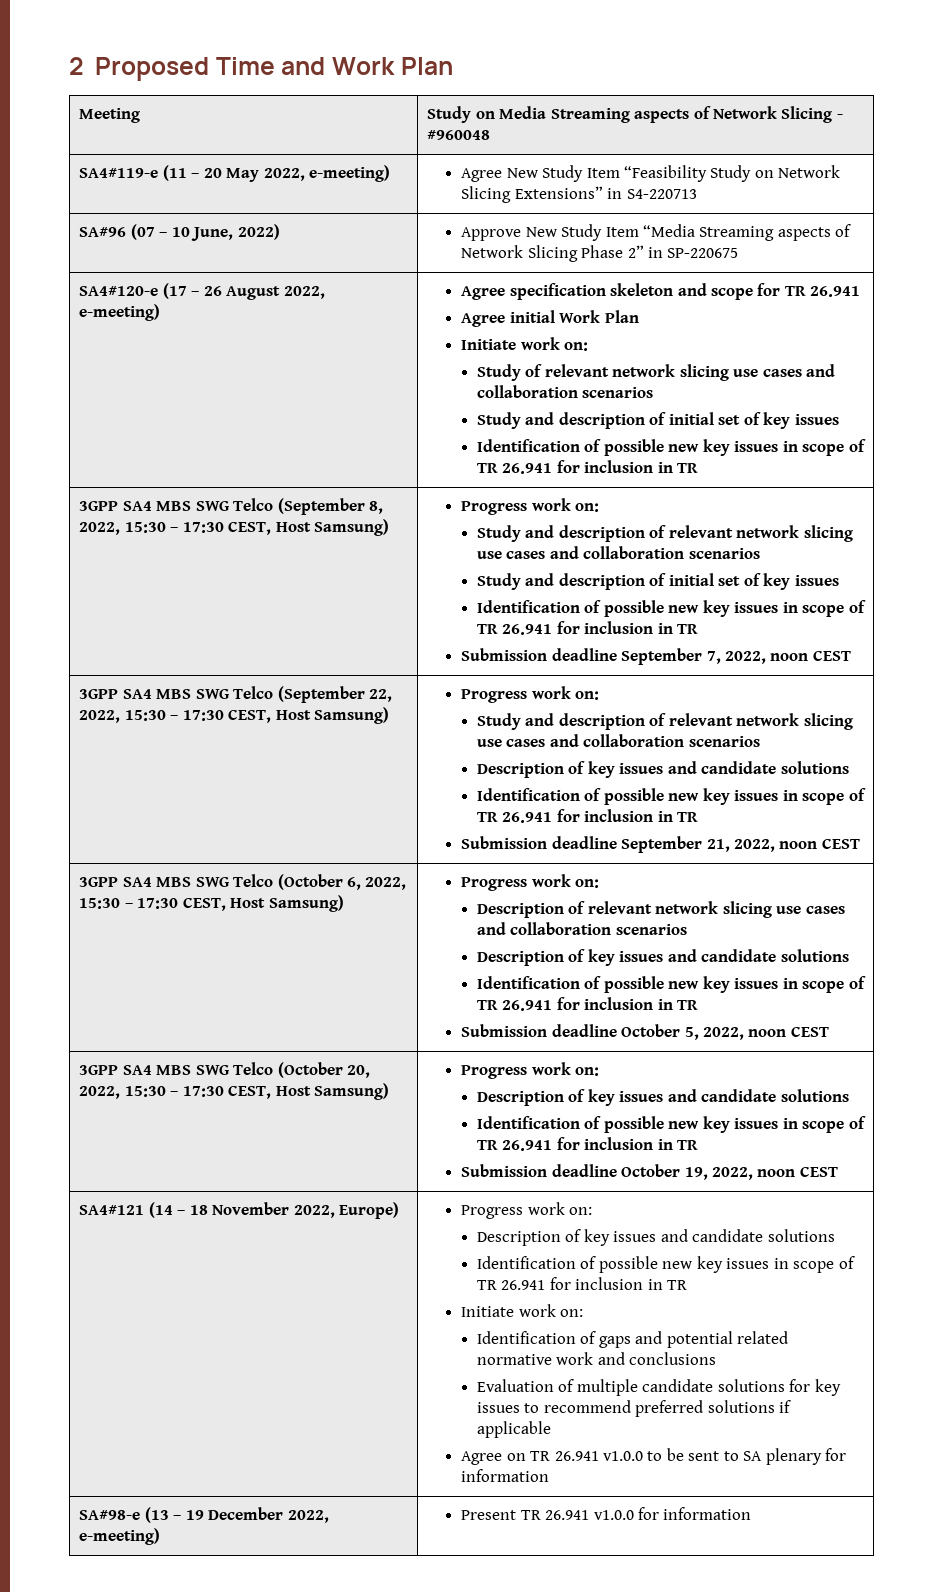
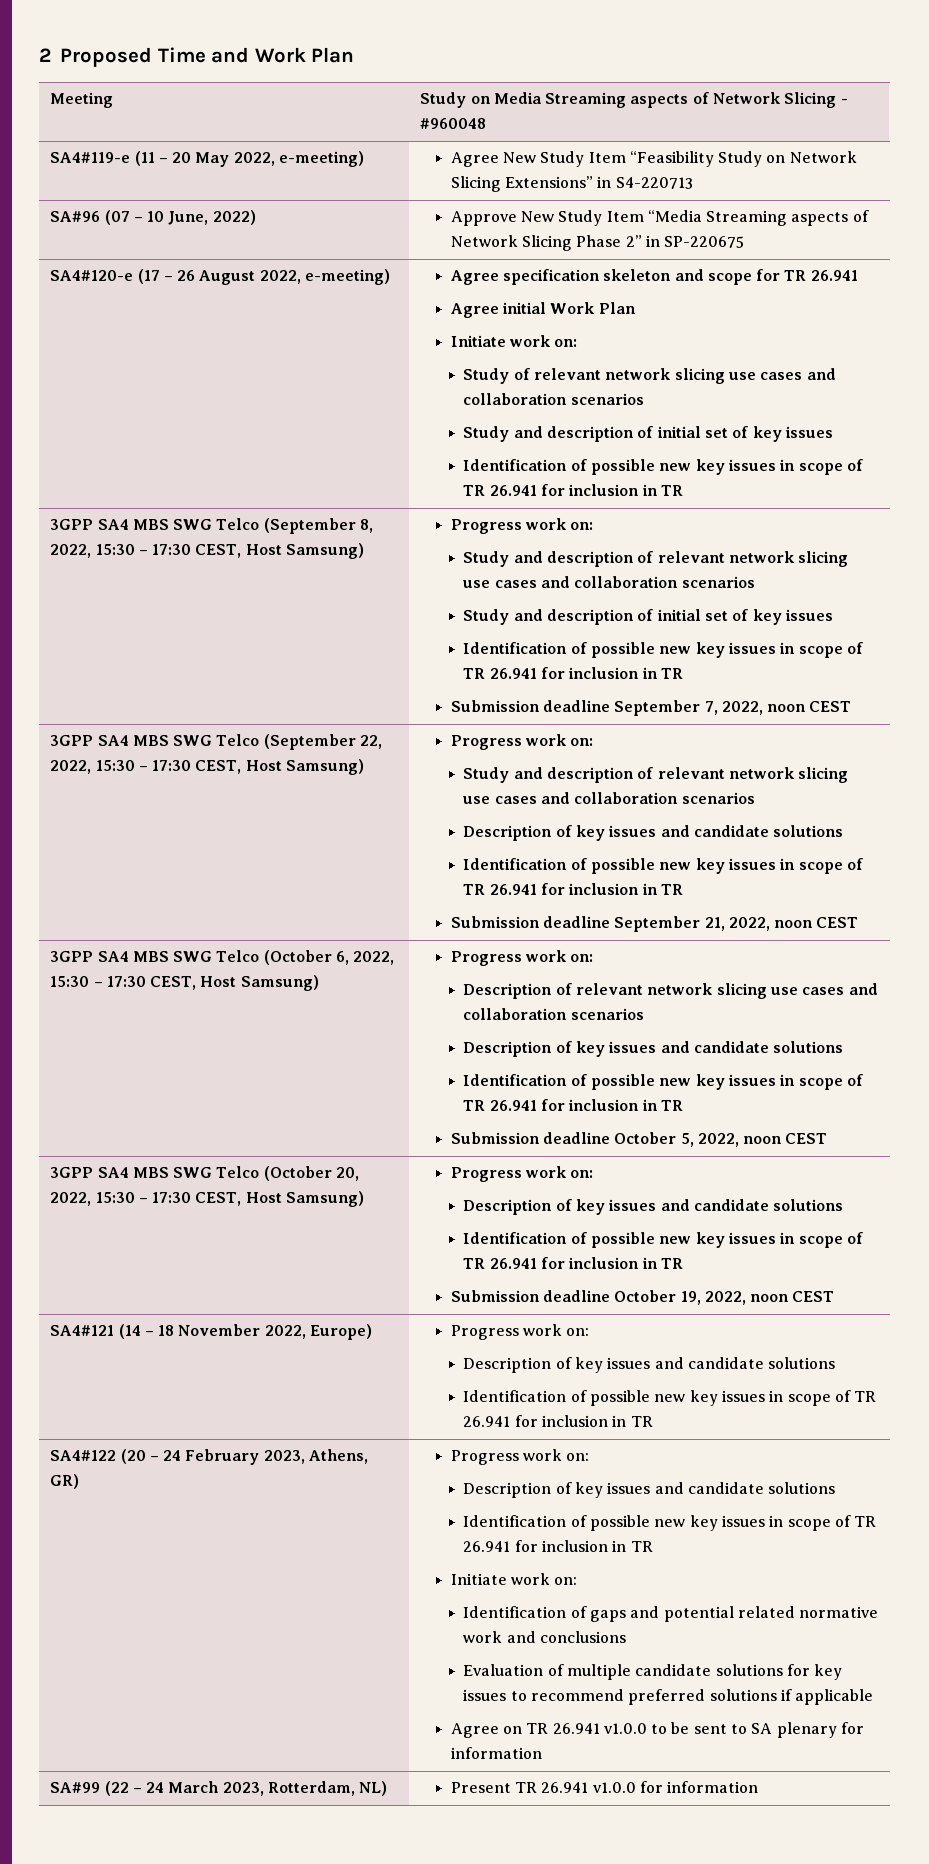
+ SA4#122 (20 – 24 February 2023, Athens, GR) | Progress work on:
+ Description of key issues and candidate solutions
+ Identification of possible new key issues in scope of TR 26.941 for inclusion in TR
- SA#98-e (13 – 19 December 2022, e-meeting) | Present TR 26.941 v1.0.0 for information
+ SA#99 (22 – 24 March 2023, Rotterdam, NL) | Present TR 26.941 v1.0.0 for information

